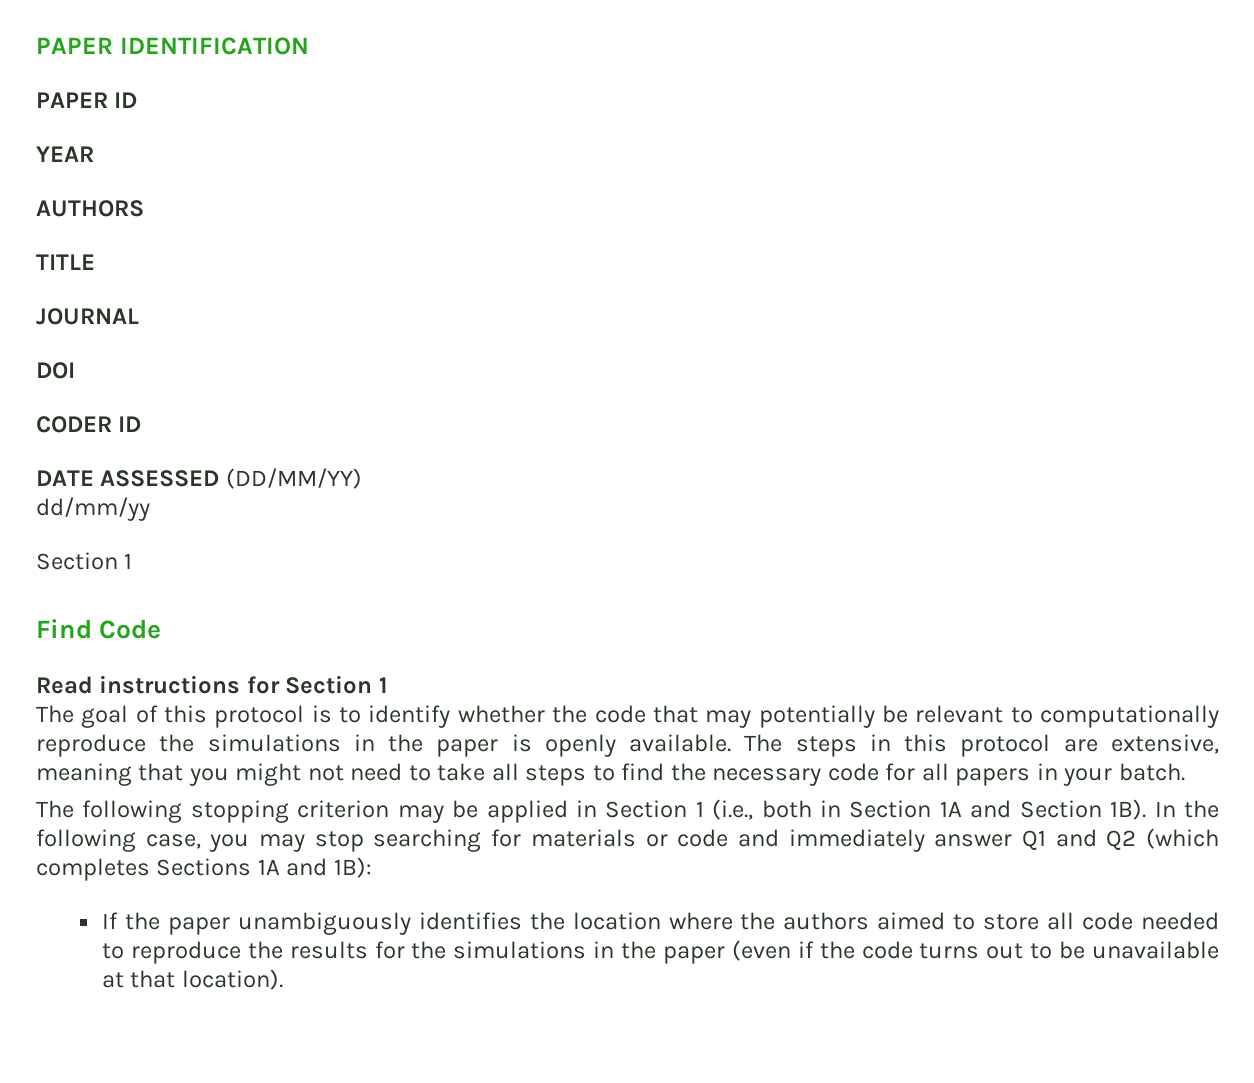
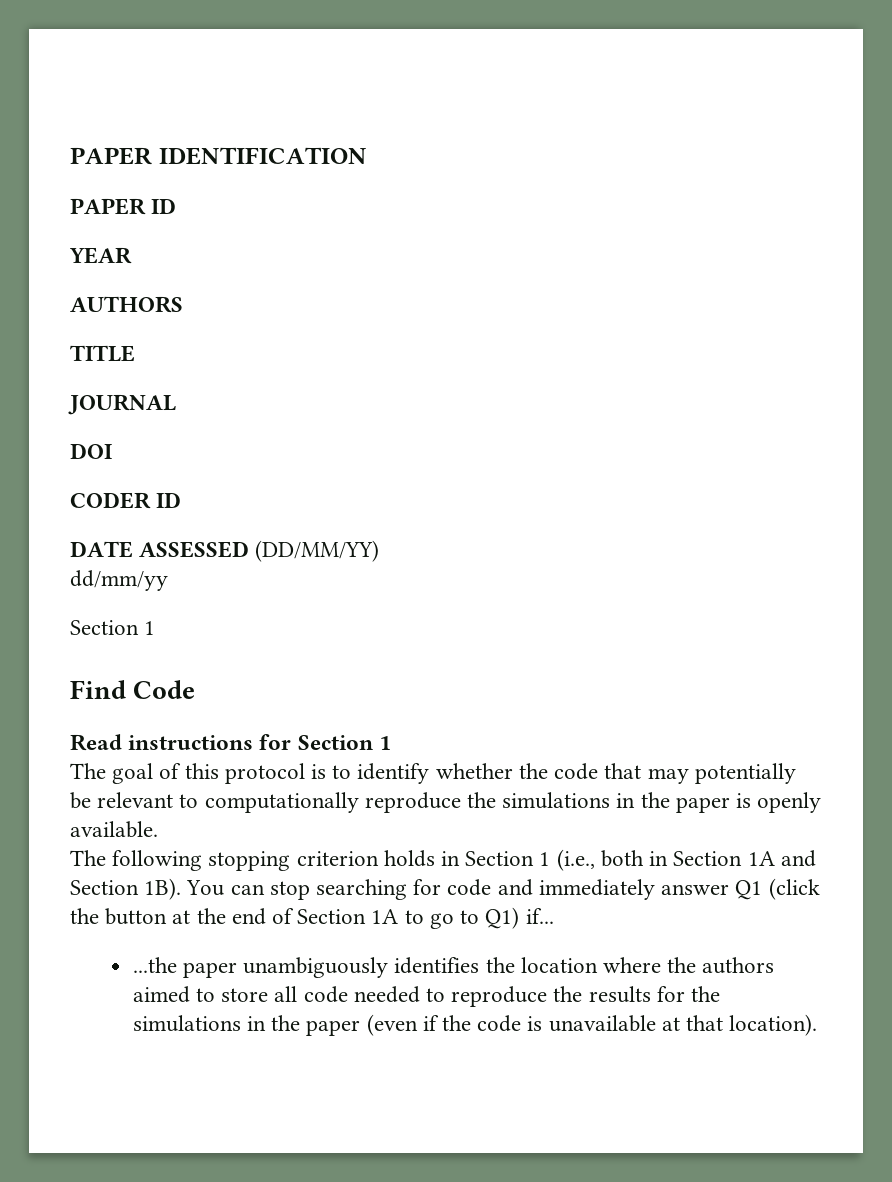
- The steps in this protocol are extensive, meaning that you might not need to take all steps to find the necessary code for all papers in your batch.
- The following stopping criterion may be applied in Section 1 (i.e., both in Section 1A and Section 1B).
+ The following stopping criterion holds in Section 1 (i.e., both in Section 1A and Section 1B).
- In the following case, you may stop searching for materials or code and immediately answer Q1 and Q2 (which completes Sections 1A and 1B):
- If the paper unambiguously identifies the location where the authors aimed to store all code needed to reproduce the results for the simulations in the paper (even if the code turns out to be unavailable at that location).
+ You can stop searching for code and immediately answer Q1 (click the button at the end of Section 1A to go to Q1) if...
+ ...the paper unambiguously identifies the location where the authors aimed to store all code needed to reproduce the results for the simulations in the paper (even if the code is unavailable at that location).

